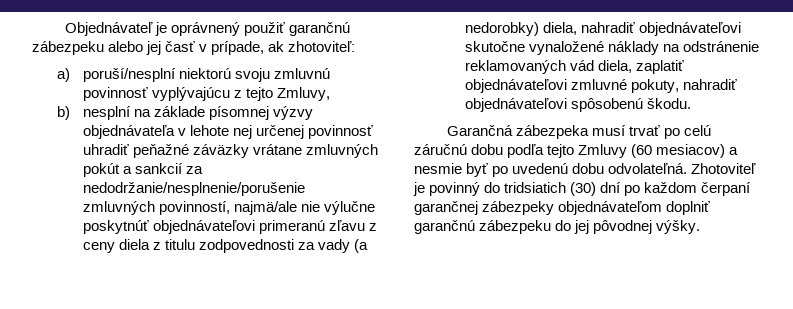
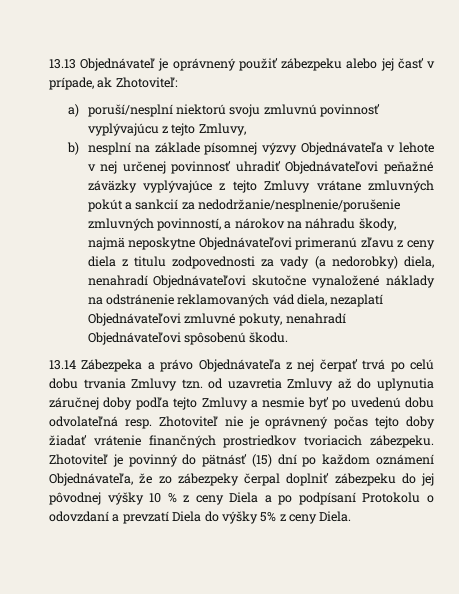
- Objednávateľ je oprávnený použiť garančnú zábezpeku alebo jej časť v prípade, ak zhotoviteľ:
+ 13.13 Objednávateľ je oprávnený použiť zábezpeku alebo jej časť v prípade, ak Zhotoviteľ:
- b) nesplní na základe písomnej výzvy objednávateľa v lehote nej určenej povinnosť uhradiť peňažné záväzky vrátane zmluvných pokút a sankcií za nedodržanie/nesplnenie/porušenie zmluvných povinností, najmä/ale nie výlučne poskytnúť objednávateľovi primeranú zľavu z ceny diela z titulu zodpovednosti za vady (a nedorobky) diela, nahradiť objednávateľovi skutočne vynaložené náklady na odstránenie reklamovaných vád diela, zaplatiť objednávateľovi zmluvné pokuty, nahradiť objednávateľovi spôsobenú škodu.
- Garančná zábezpeka musí trvať po celú záručnú dobu podľa tejto Zmluvy (60 mesiacov) a nesmie byť po uvedenú dobu odvolateľná.
+ b) nesplní na základe písomnej výzvy Objednávateľa v lehote v nej určenej povinnosť uhradiť Objednávateľovi peňažné záväzky vyplývajúce z tejto Zmluvy vrátane zmluvných pokút a sankcií za nedodržanie/nesplnenie/porušenie zmluvných povinností, a nárokov na náhradu škody, najmä neposkytne Objednávateľovi primeranú zľavu z ceny diela z titulu zodpovednosti za vady (a nedorobky) diela, nenahradí Objednávateľovi skutočne vynaložené náklady na odstránenie reklamovaných vád diela, nezaplatí Objednávateľovi zmluvné pokuty, nenahradí Objednávateľovi spôsobenú škodu.
+ 13.14 Zábezpeka a právo Objednávateľa z nej čerpať trvá po celú dobu trvania Zmluvy tzn. od uzavretia Zmluvy až do uplynutia záručnej doby podľa tejto Zmluvy a nesmie byť po uvedenú dobu odvolateľná resp. Zhotoviteľ nie je oprávnený počas tejto doby žiadať vrátenie finančných prostriedkov tvoriacich zábezpeku.
- Zhotoviteľ je povinný do tridsiatich (30) dní po každom čerpaní garančnej zábezpeky objednávateľom doplniť garančnú zábezpeku do jej pôvodnej výšky.
+ Zhotoviteľ je povinný do pätnásť (15) dní po každom oznámení Objednávateľa, že zo zábezpeky čerpal doplniť zábezpeku do jej pôvodnej výšky 10 % z ceny Diela a po podpísaní Protokolu o odovzdaní a prevzatí Diela do výšky 5% z ceny Diela.

